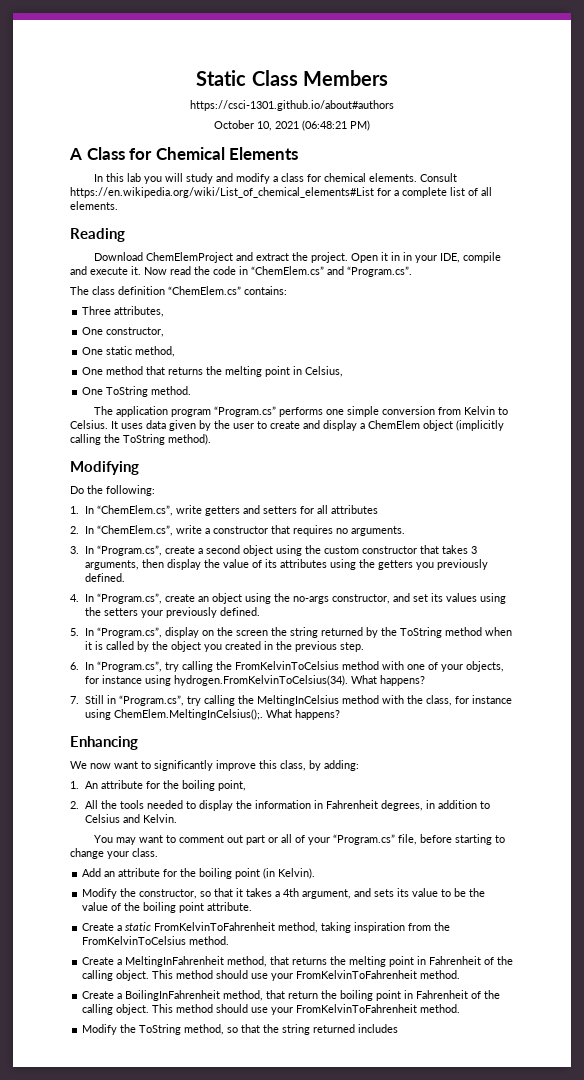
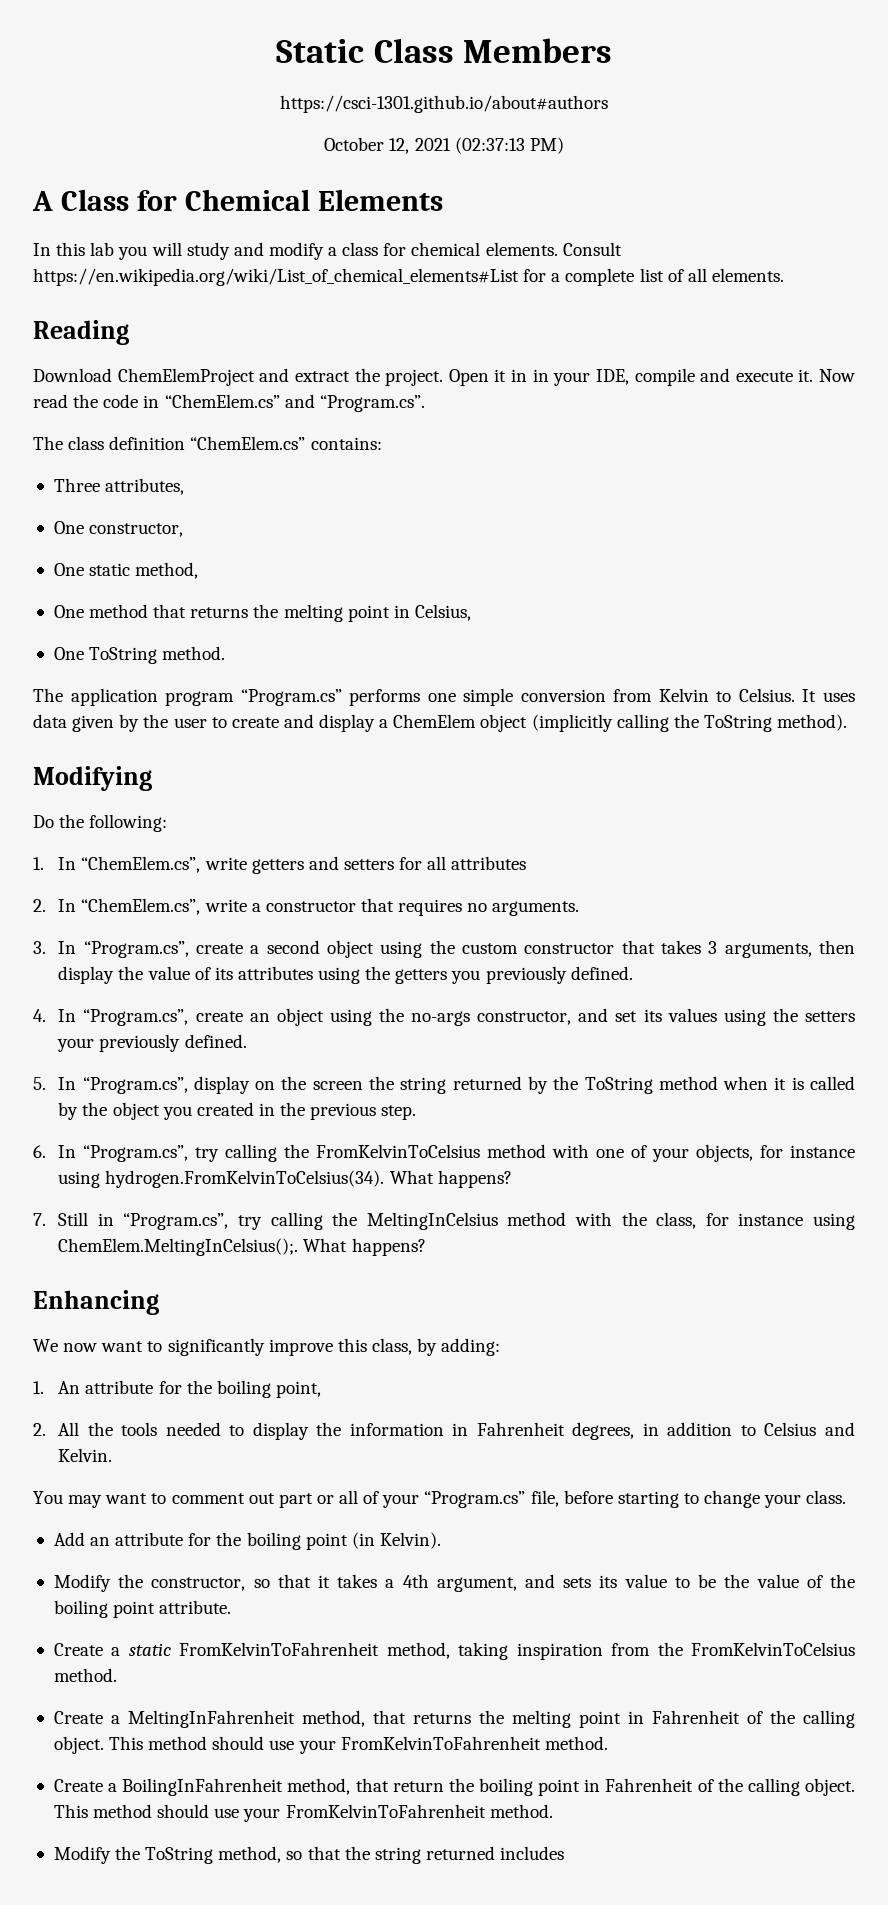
- October 10, 2021 (06:48:21 PM)
+ October 12, 2021 (02:37:13 PM)

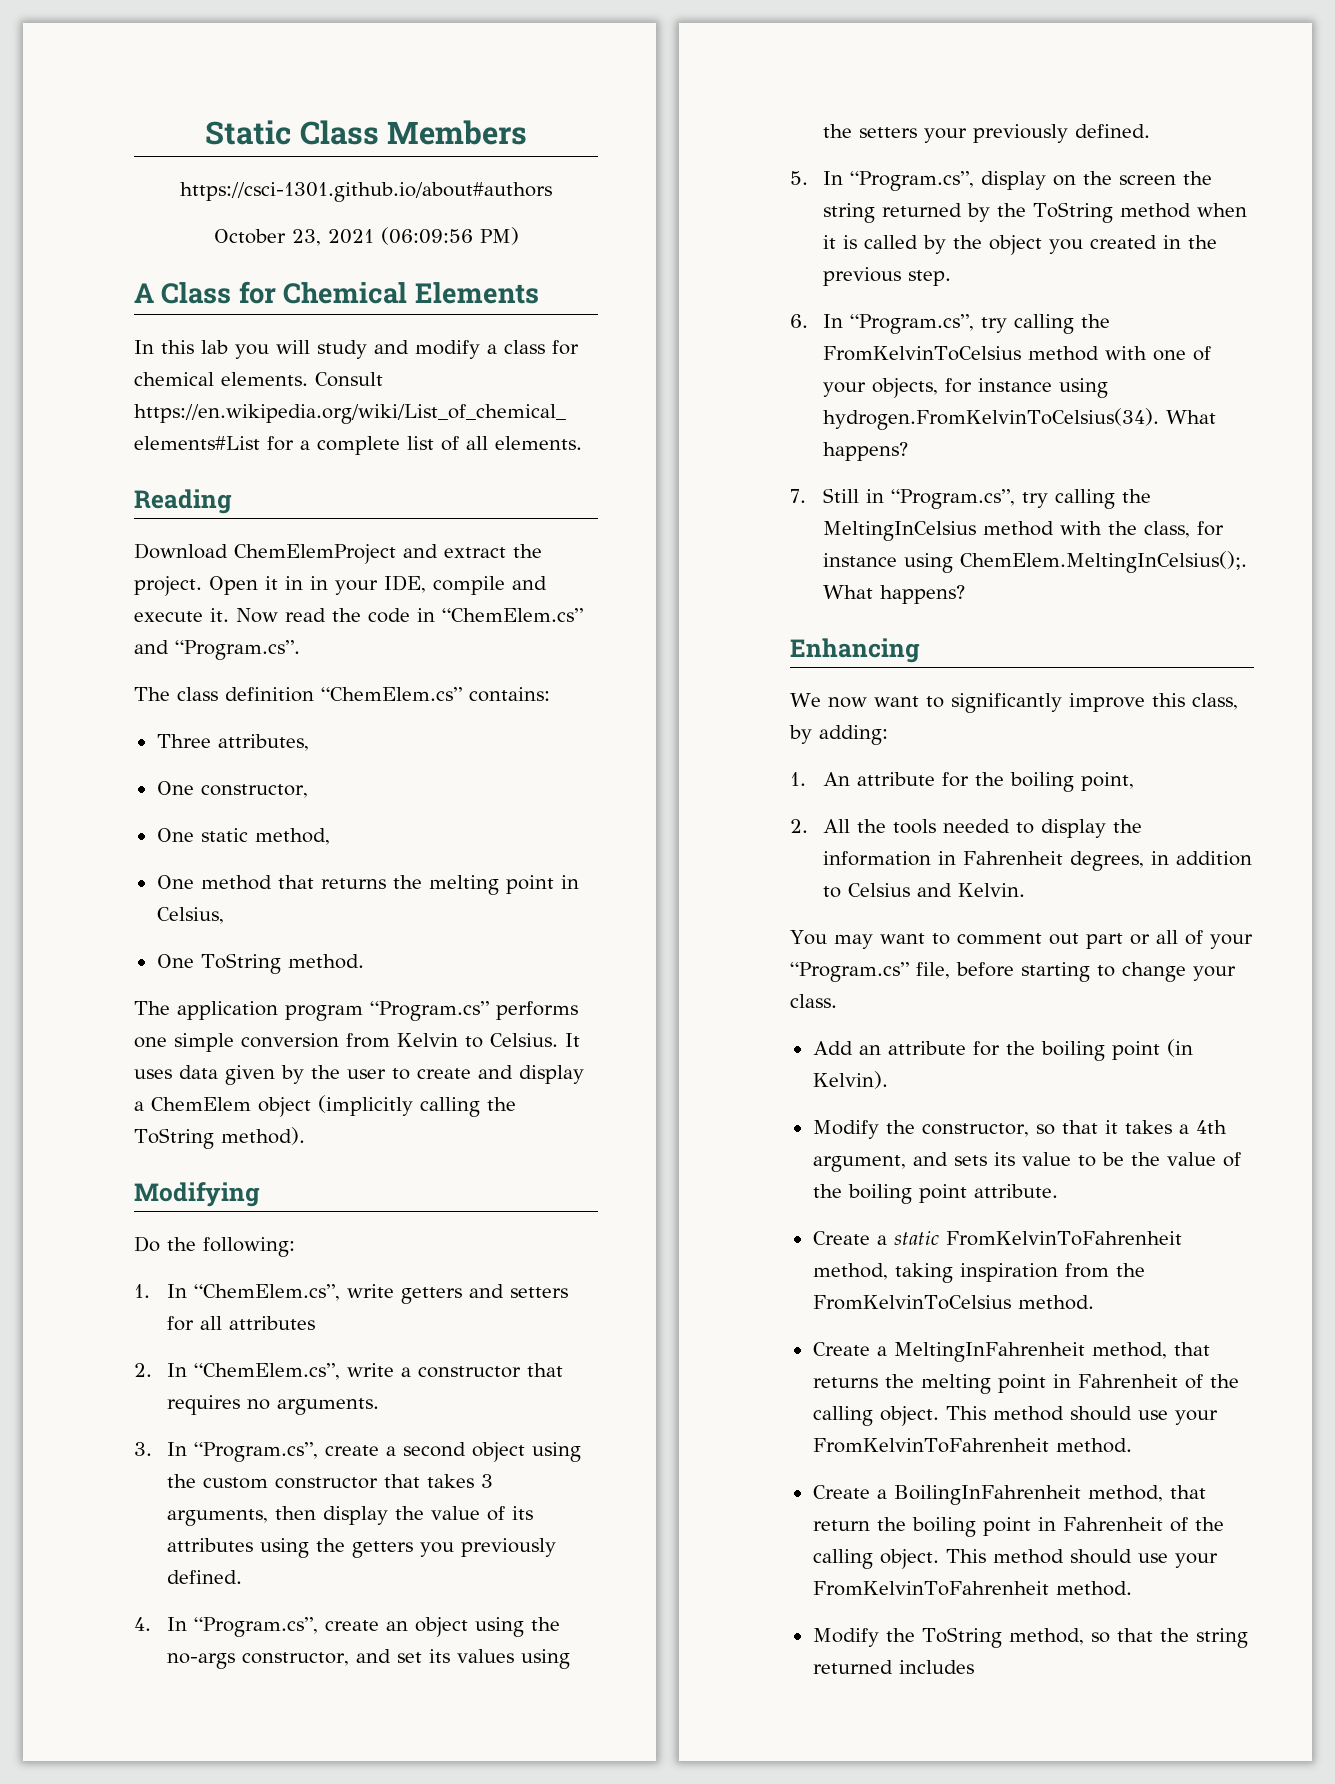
- October 12, 2021 (02:37:13 PM)
+ October 23, 2021 (06:09:56 PM)

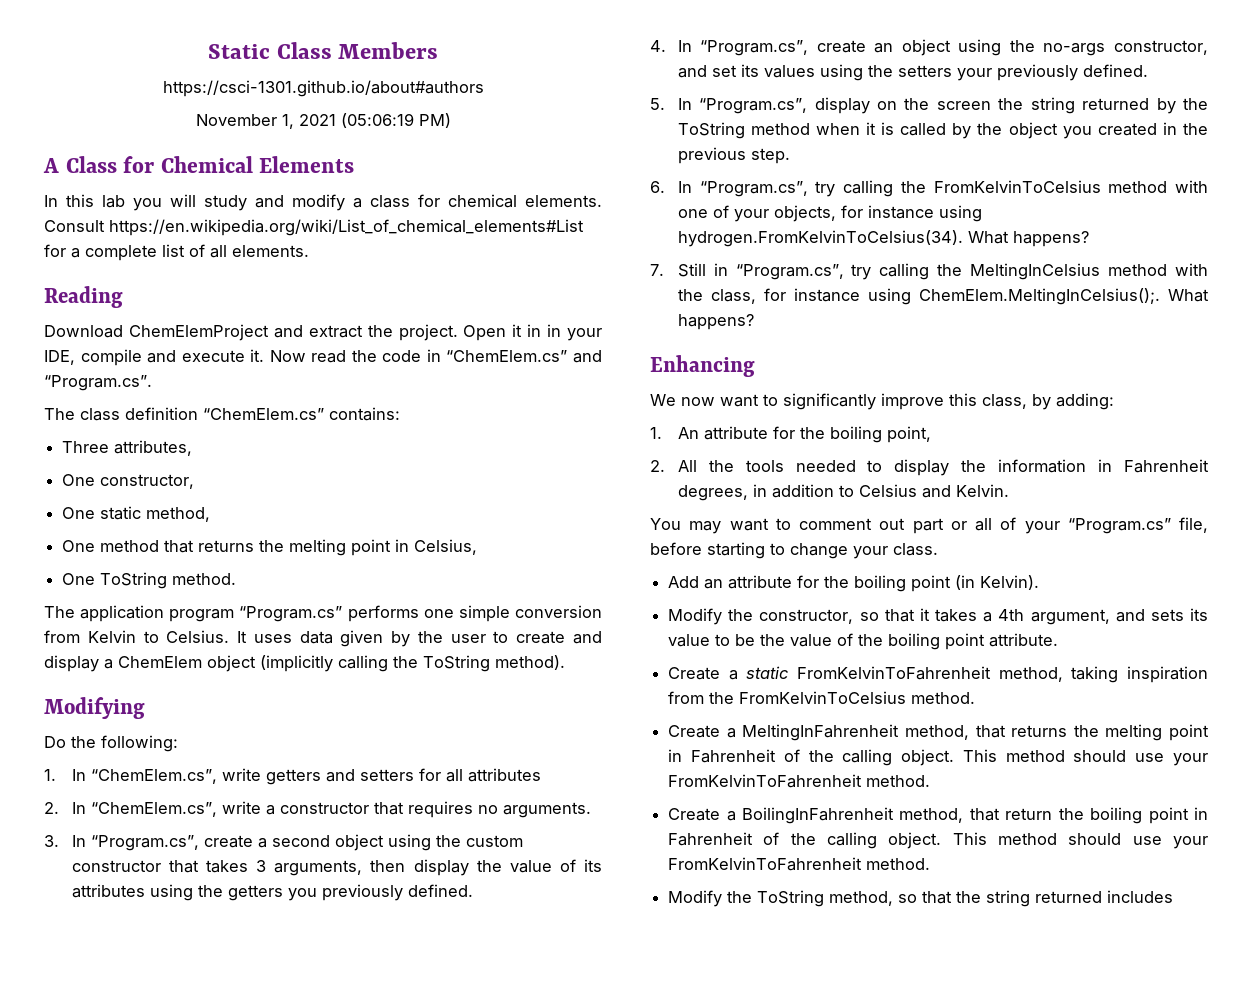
- October 23, 2021 (06:09:56 PM)
+ November 1, 2021 (05:06:19 PM)

